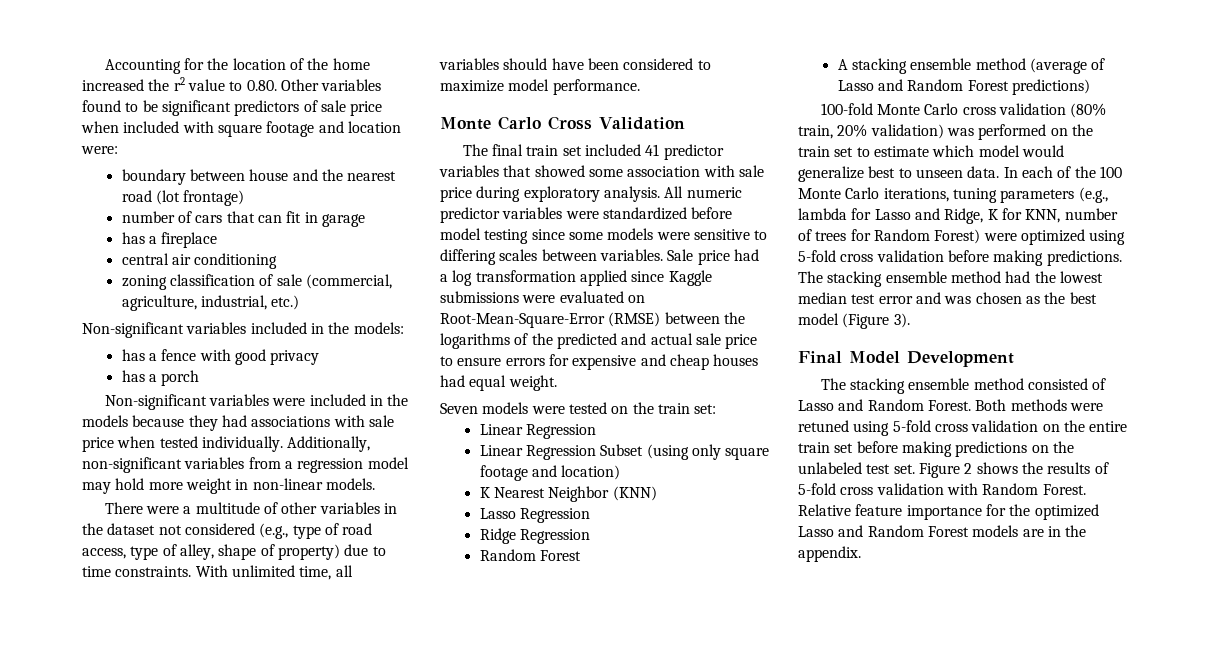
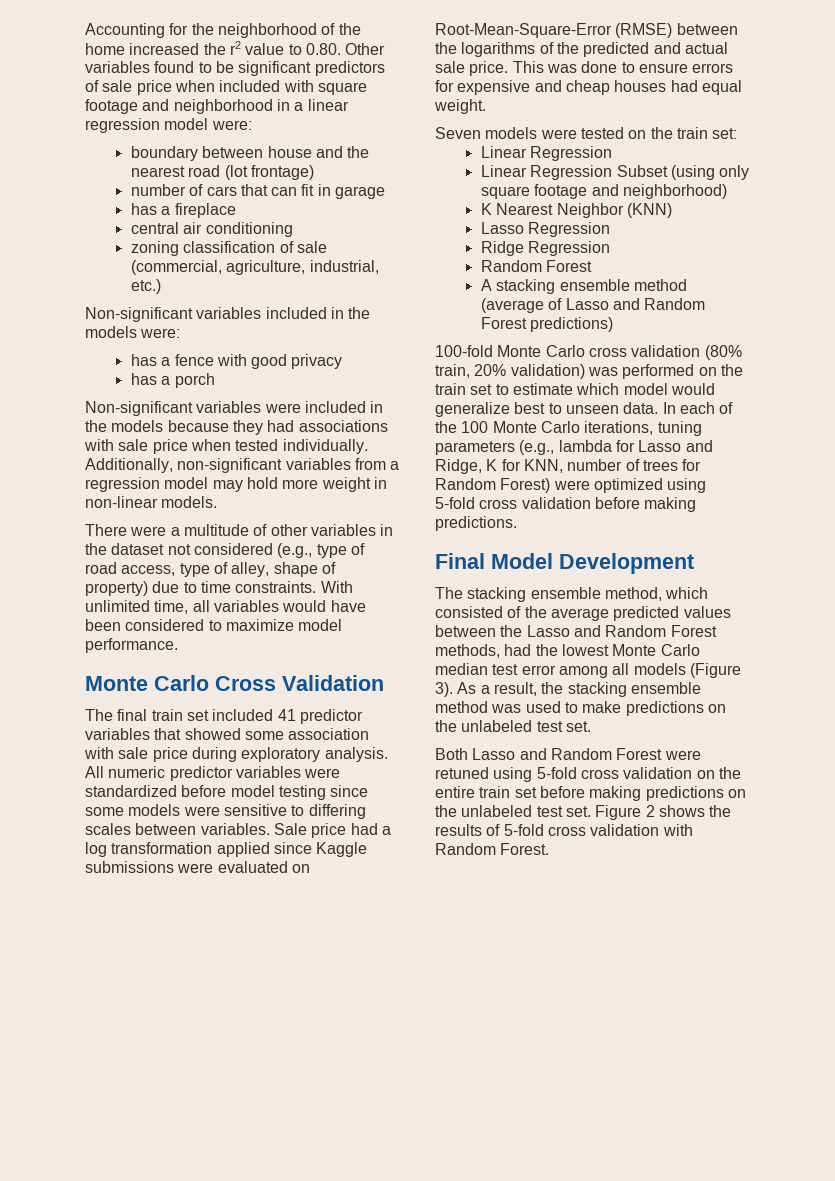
- Accounting for the location of the home increased the r2 value to 0.80. Other variables found to be significant predictors of sale price when included with square footage and location were:
+ Accounting for the neighborhood of the home increased the r2 value to 0.80. Other variables found to be significant predictors of sale price when included with square footage and neighborhood in a linear regression model were:
- Non-significant variables included in the models:
+ Non-significant variables included in the models were:
- With unlimited time, all variables should have been considered to maximize model performance.
+ With unlimited time, all variables would have been considered to maximize model performance.
- Sale price had a log transformation applied since Kaggle submissions were evaluated on Root-Mean-Square-Error (RMSE) between the logarithms of the predicted and actual sale price to ensure errors for expensive and cheap houses had equal weight.
+ Sale price had a log transformation applied since Kaggle submissions were evaluated on Root-Mean-Square-Error (RMSE) between the logarithms of the predicted and actual sale price. This was done to ensure errors for expensive and cheap houses had equal weight.
- Linear Regression Subset (using only square footage and location)
+ Linear Regression Subset (using only square footage and neighborhood)
- The stacking ensemble method had the lowest median test error and was chosen as the best model (Figure 3).
- The stacking ensemble method consisted of Lasso and Random Forest. Both methods were retuned using 5-fold cross validation on the entire train set before making predictions on the unlabeled test set.
+ The stacking ensemble method, which consisted of the average predicted values between the Lasso and Random Forest methods, had the lowest Monte Carlo median test error among all models (Figure 3). As a result, the stacking ensemble method was used to make predictions on the unlabeled test set.
+ Both Lasso and Random Forest were retuned using 5-fold cross validation on the entire train set before making predictions on the unlabeled test set.
- Relative feature importance for the optimized Lasso and Random Forest models are in the appendix.

